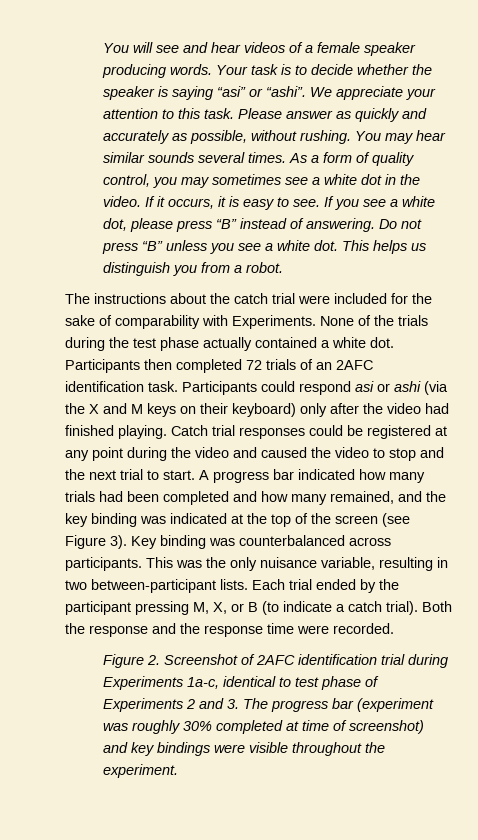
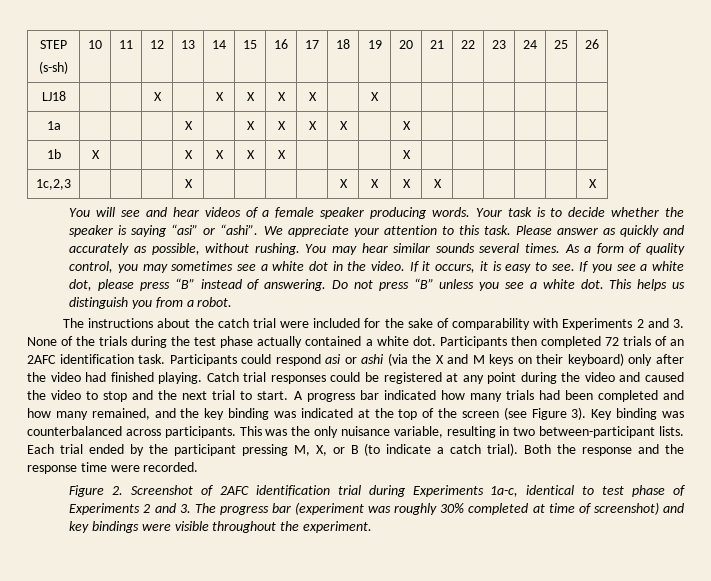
+ STEP
+ (s-sh) | 10 | 11 | 12 | 13 | 14 | 15 | 16 | 17 | 18 | 19 | 20 | 21 | 22 | 23 | 24 | 25 | 26
+ LJ18 | | | X | | X | X | X | X | | X | | | | | | |
+ 1a | | | | X | | X | X | X | X | | X | | | | | |
+ 1b | X | | | X | X | X | X | | | | X | | | | | |
+ 1c,2,3 | | | | X | | | | | X | X | X | X | | | | | X
- The instructions about the catch trial were included for the sake of comparability with Experiments. None of the trials during the test phase actually contained a white dot.
+ The instructions about the catch trial were included for the sake of comparability with Experiments 2 and 3. None of the trials during the test phase actually contained a white dot.

